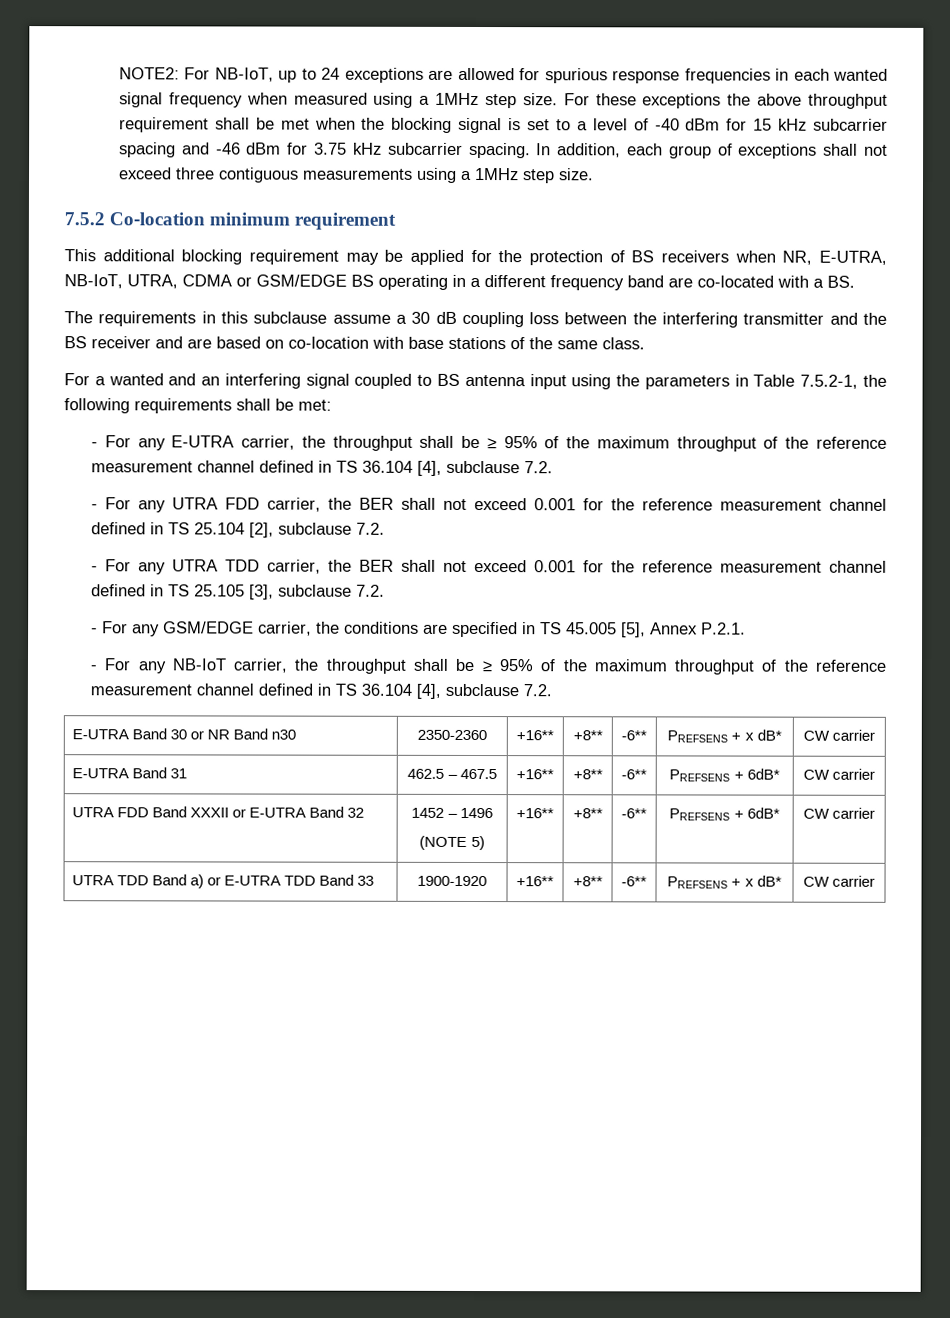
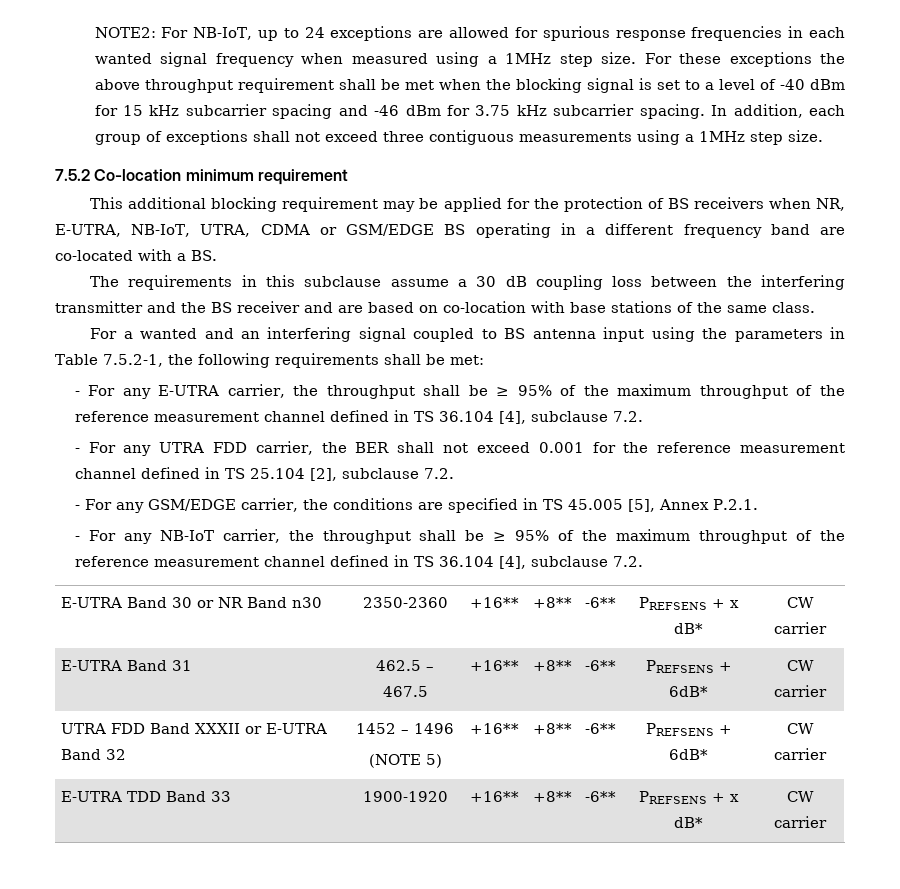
- - For any UTRA TDD carrier, the BER shall not exceed 0.001 for the reference measurement channel defined in TS 25.105 [3], subclause 7.2.
- UTRA TDD Band a) or E-UTRA TDD Band 33 | 1900-1920 | +16** | +8** | -6** | PREFSENS + x dB* | CW carrier
+ E-UTRA TDD Band 33 | 1900-1920 | +16** | +8** | -6** | PREFSENS + x dB* | CW carrier

